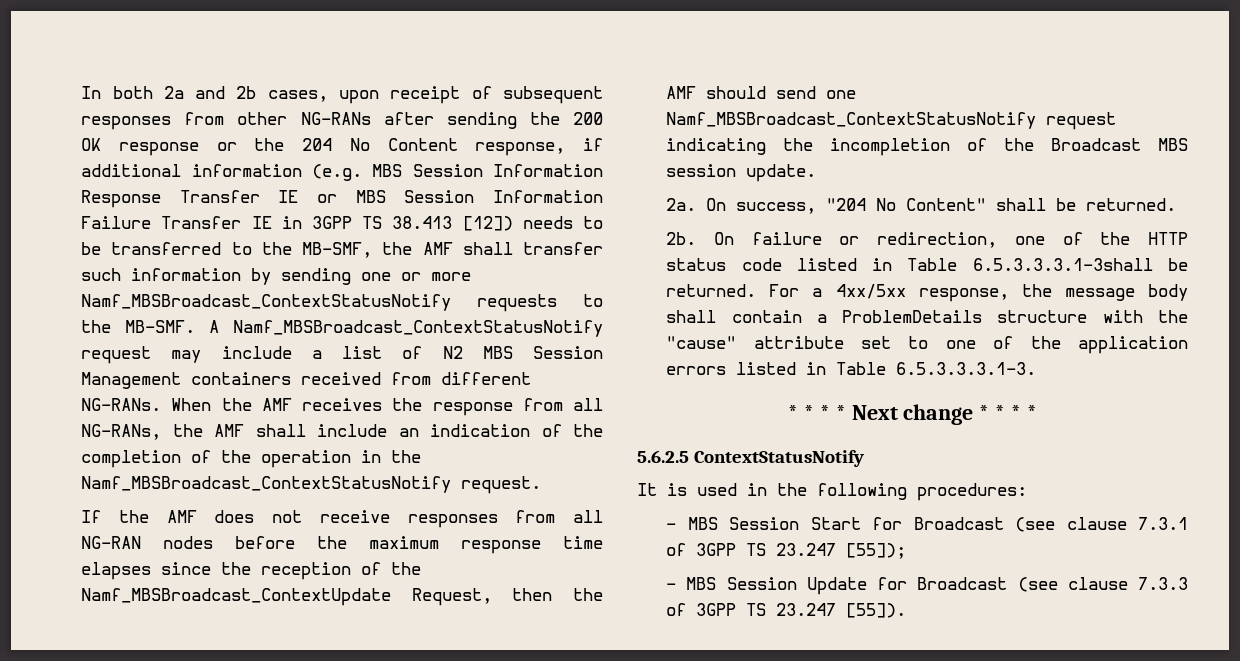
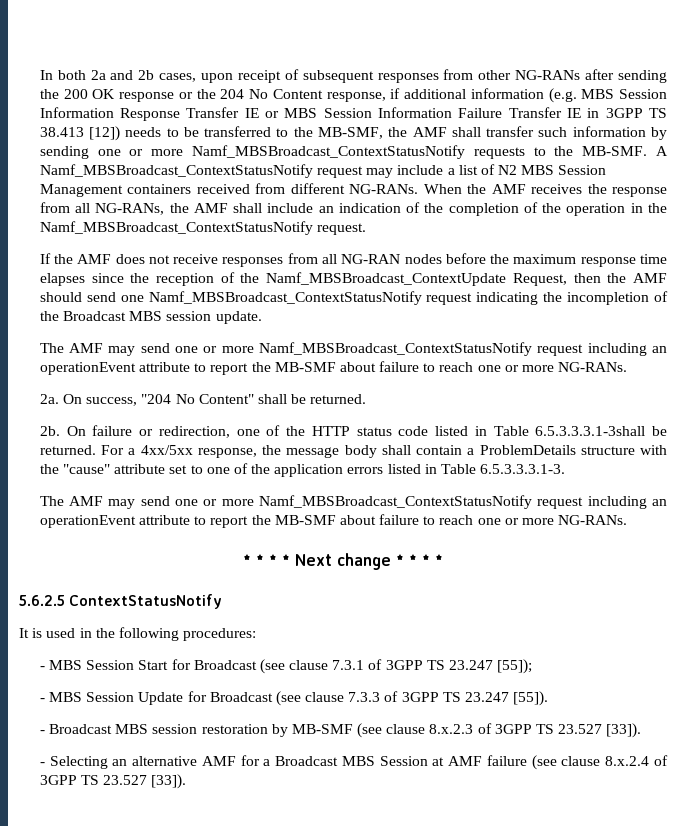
  If the AMF does not receive responses from all NG-RAN nodes before the maximum response time elapses since the reception of the Namf_MBSBroadcast_ContextUpdate Request, then the AMF should send one Namf_MBSBroadcast_ContextStatusNotify request indicating the incompletion of the Broadcast MBS session update.
+ The AMF may send one or more Namf_MBSBroadcast_ContextStatusNotify request including an operationEvent attribute to report the MB-SMF about failure to reach one or more NG-RANs.
  For a 4xx/5xx response, the message body shall contain a ProblemDetails structure with the "cause" attribute set to one of the application errors listed in Table 6.5.3.3.3.1-3.
+ The AMF may send one or more Namf_MBSBroadcast_ContextStatusNotify request including an operationEvent attribute to report the MB-SMF about failure to reach one or more NG-RANs.
+ - Broadcast MBS session restoration by MB-SMF (see clause 8.x.2.3 of 3GPP TS 23.527 [33]).
+ - Selecting an alternative AMF for a Broadcast MBS Session at AMF failure (see clause 8.x.2.4 of 3GPP TS 23.527 [33]).

